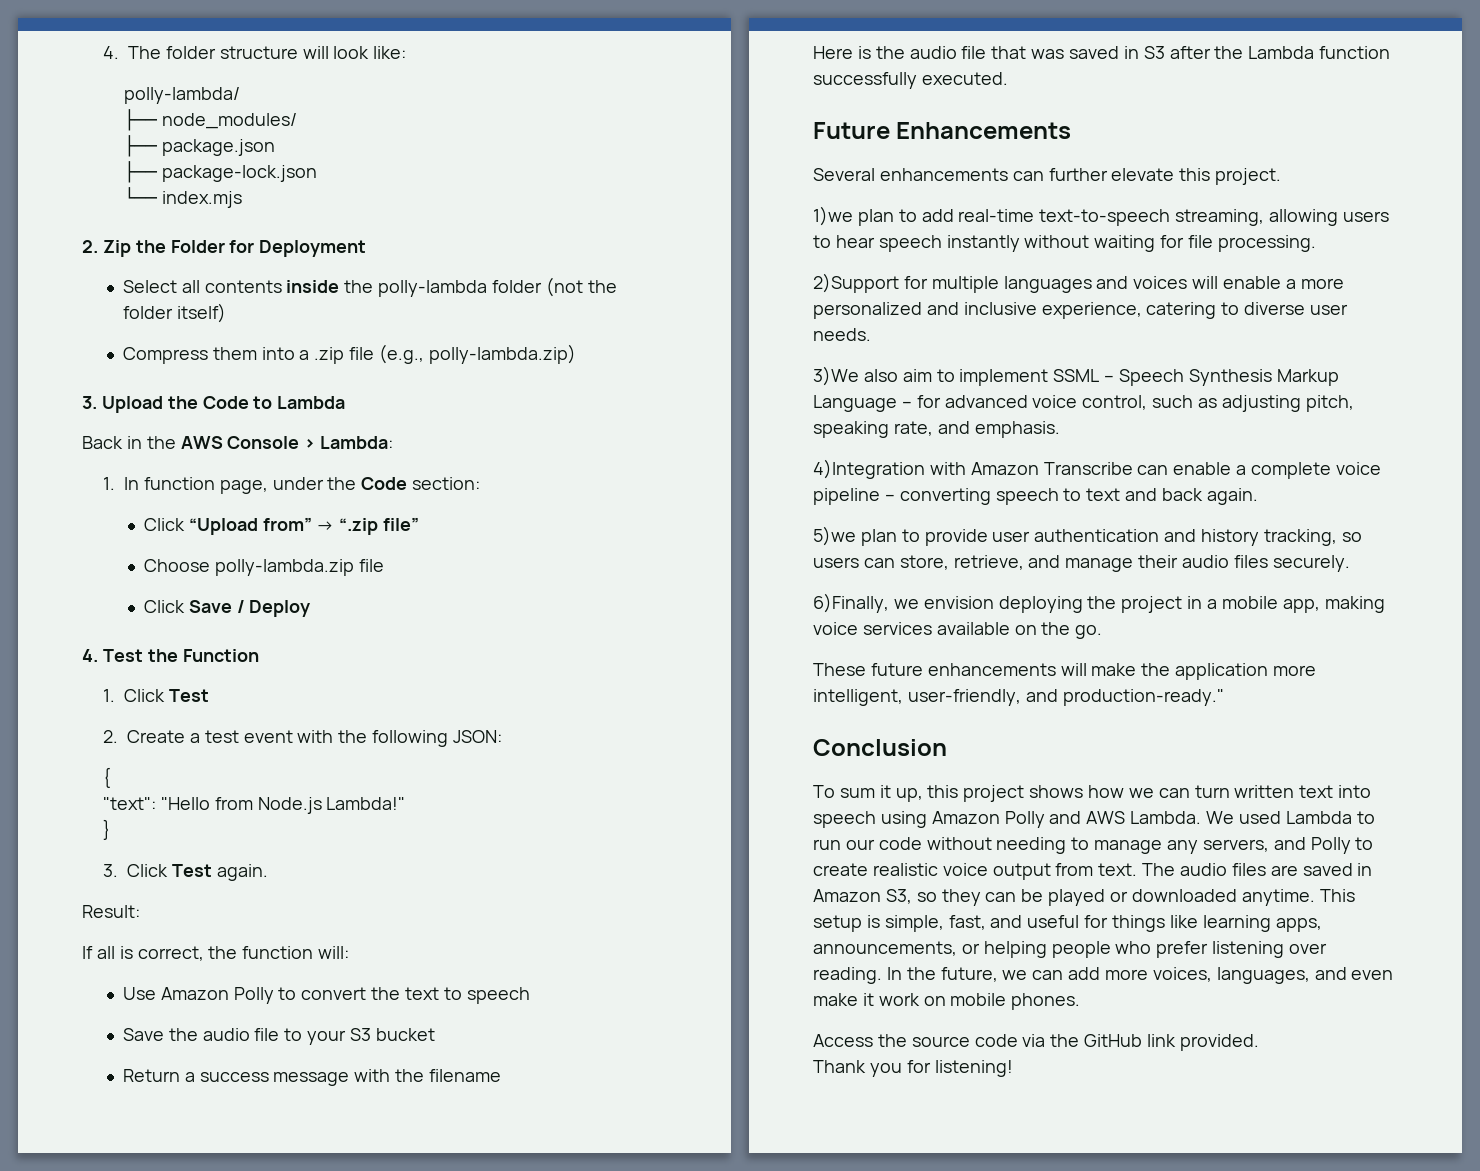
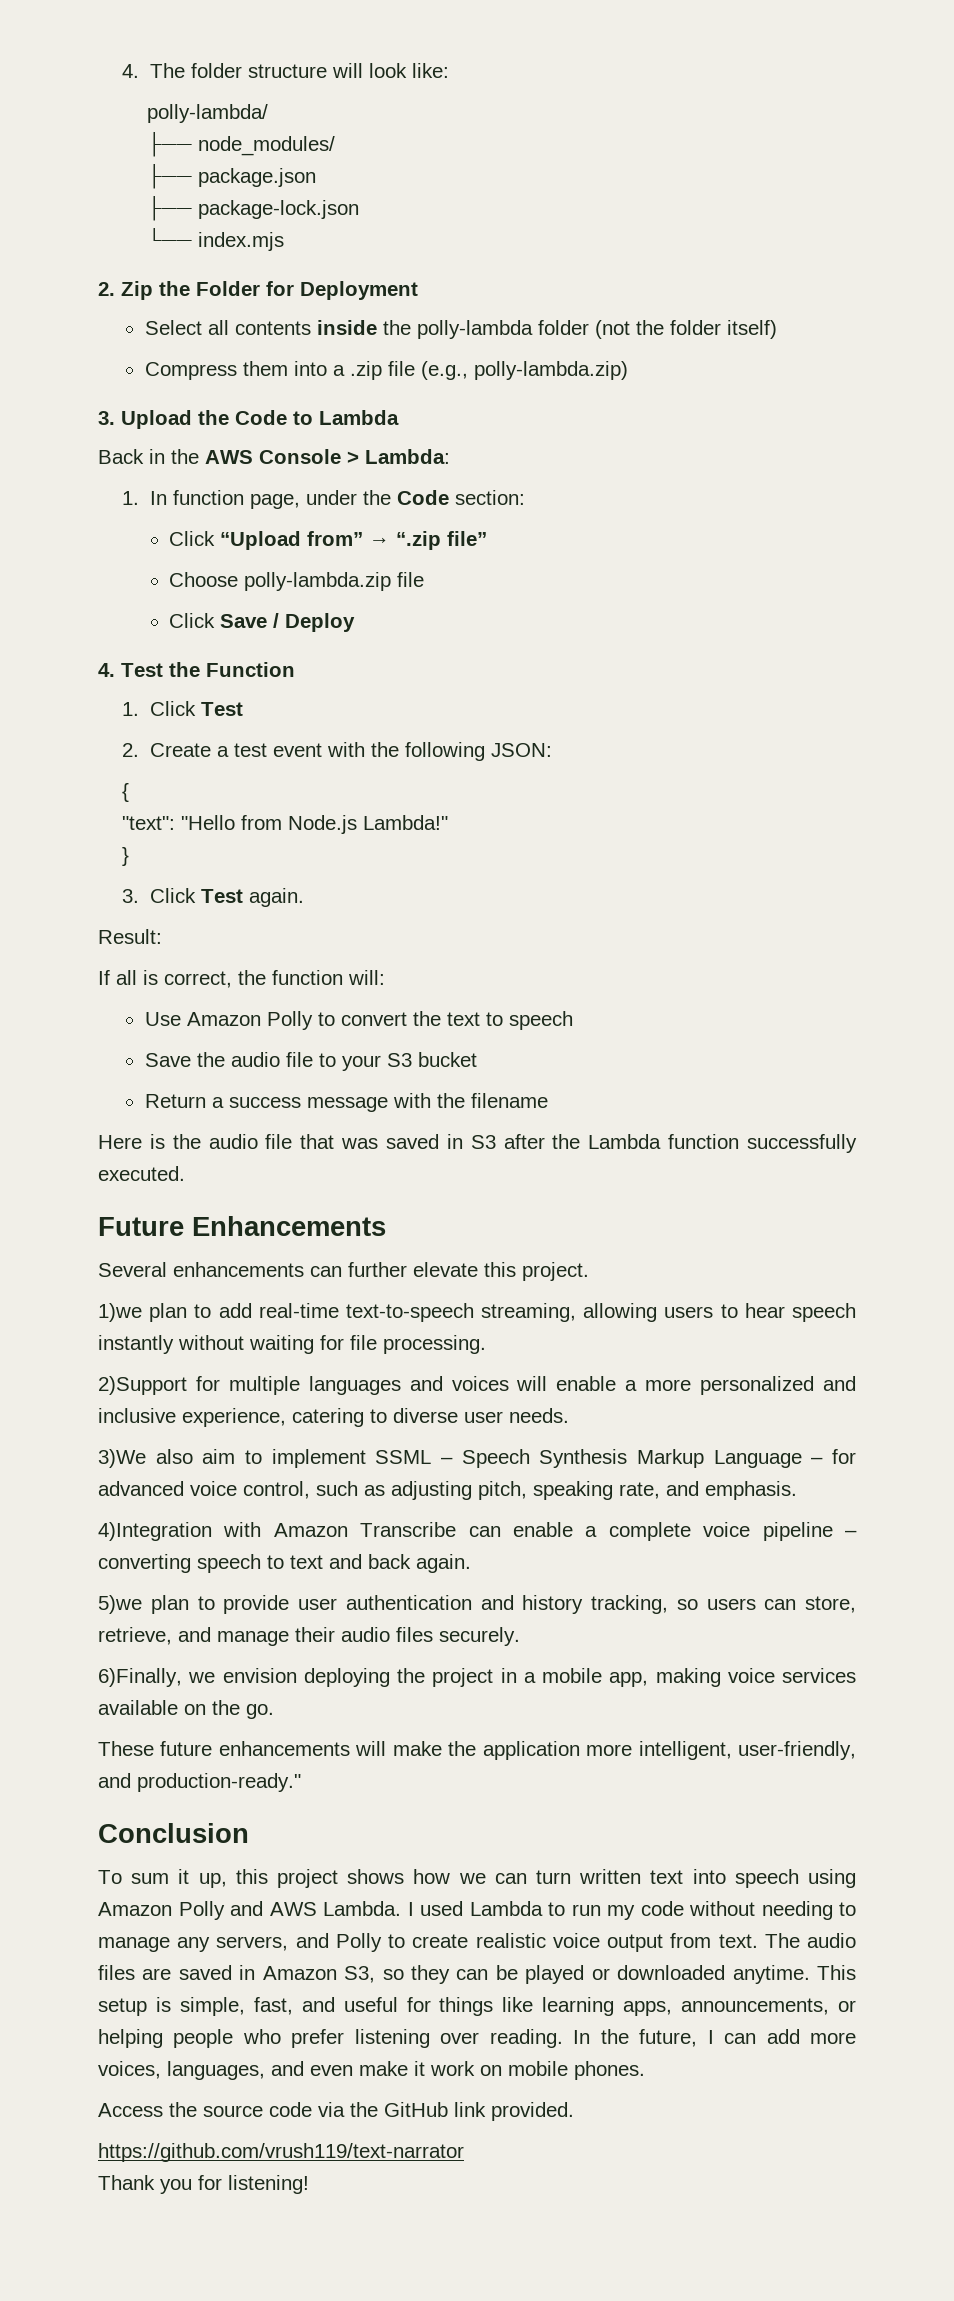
- We used Lambda to run our code without needing to manage any servers, and Polly to create realistic voice output from text.
+ I used Lambda to run my code without needing to manage any servers, and Polly to create realistic voice output from text.
- In the future, we can add more voices, languages, and even make it work on mobile phones.
+ In the future, I can add more voices, languages, and even make it work on mobile phones.
+ https://github.com/vrush119/text-narrator

